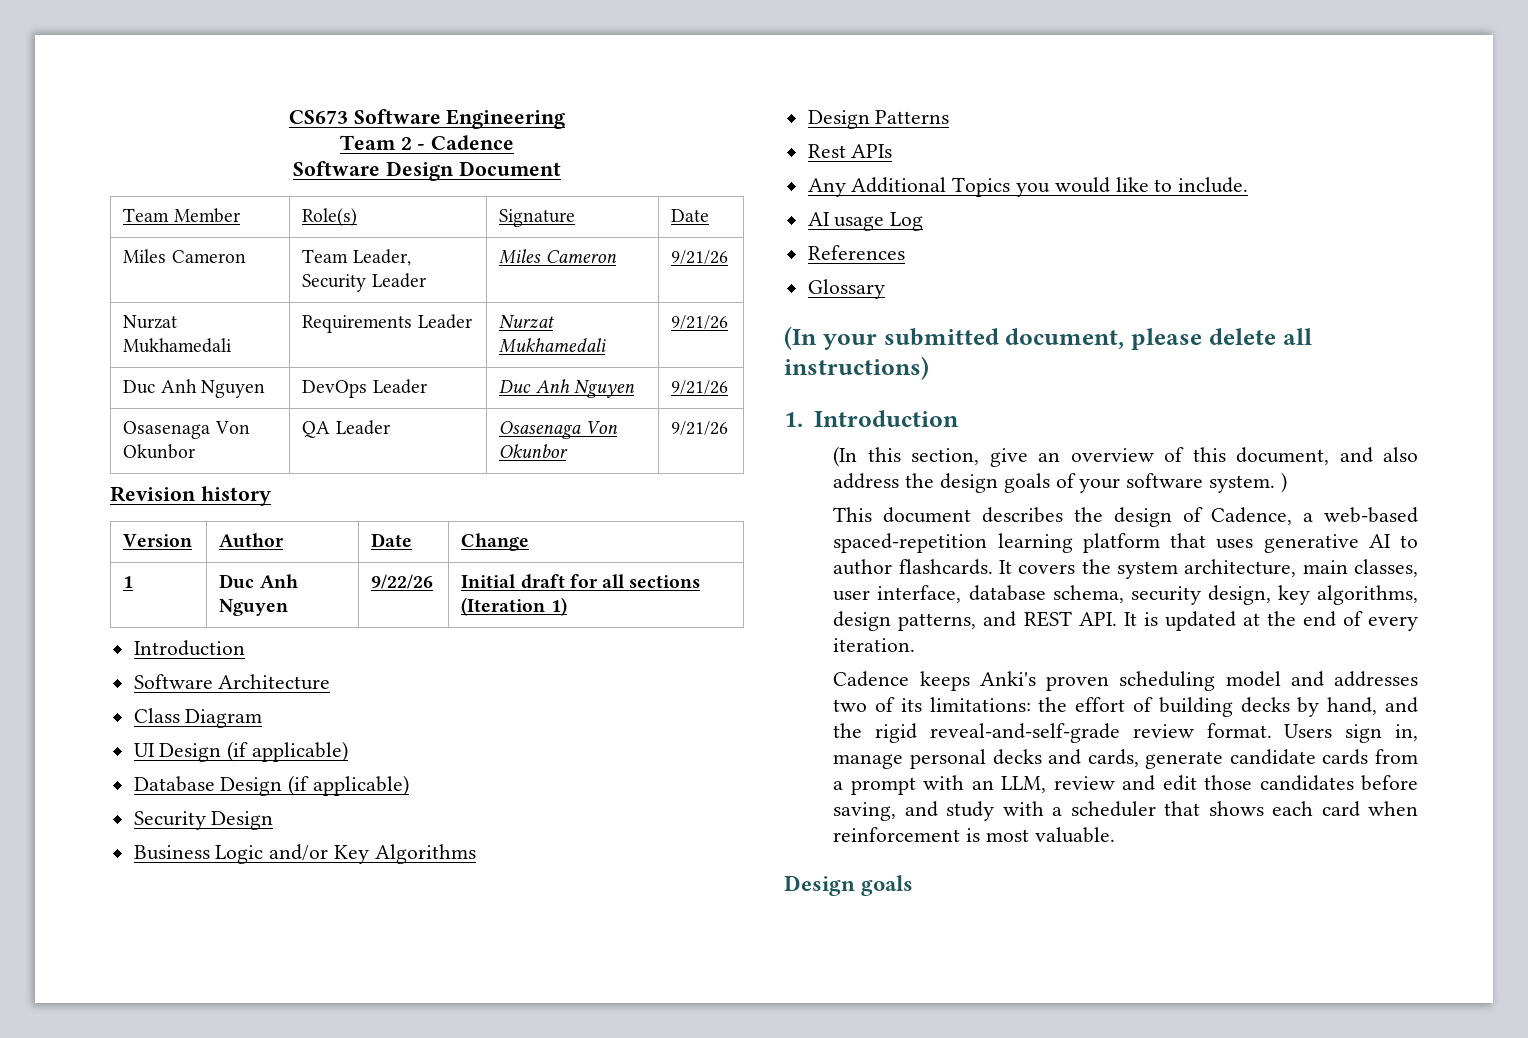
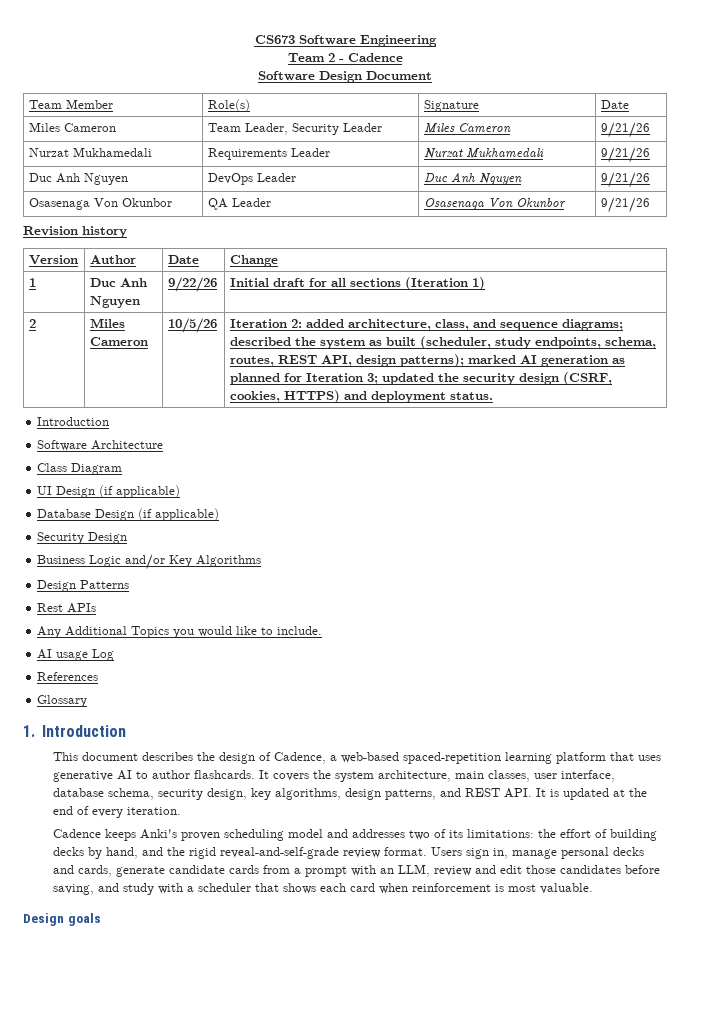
+ 2 | Miles Cameron | 10/5/26 | Iteration 2: added architecture, class, and sequence diagrams; described the system as built (scheduler, study endpoints, schema, routes, REST API, design patterns); marked AI generation as planned for Iteration 3; updated the security design (CSRF, cookies, HTTPS) and deployment status.
- (In your submitted document, please delete all instructions)
  1. Introduction
- (In this section, give an overview of this document, and also address the design goals of your software system. )

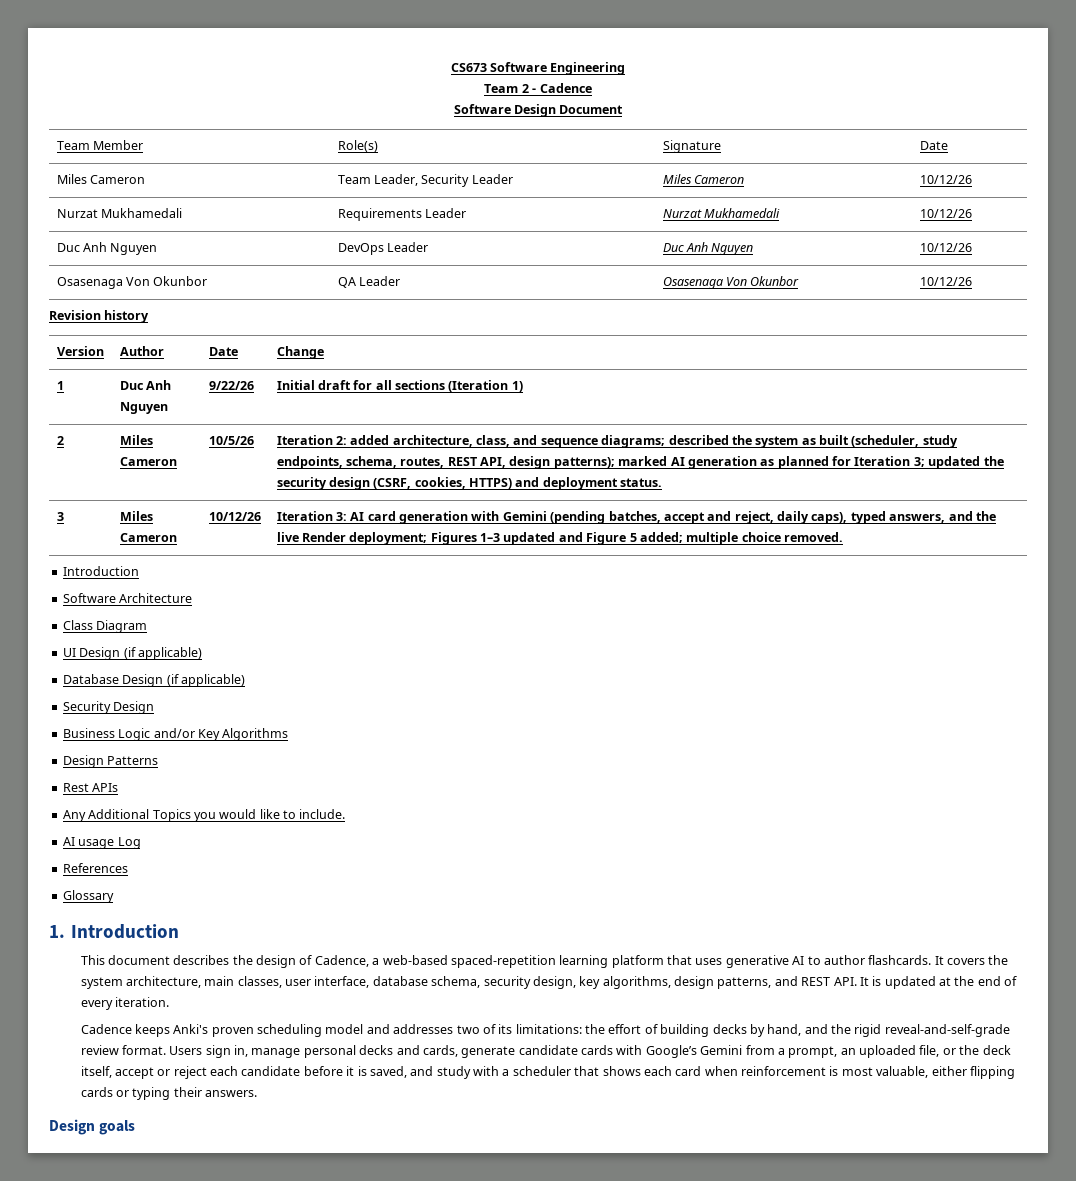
- Miles Cameron | Team Leader, Security Leader | Miles Cameron | 9/21/26
+ Miles Cameron | Team Leader, Security Leader | Miles Cameron | 10/12/26
- Nurzat Mukhamedali | Requirements Leader | Nurzat Mukhamedali | 9/21/26
+ Nurzat Mukhamedali | Requirements Leader | Nurzat Mukhamedali | 10/12/26
- Duc Anh Nguyen | DevOps Leader | Duc Anh Nguyen | 9/21/26
+ Duc Anh Nguyen | DevOps Leader | Duc Anh Nguyen | 10/12/26
- Osasenaga Von Okunbor | QA Leader | Osasenaga Von Okunbor | 9/21/26
+ Osasenaga Von Okunbor | QA Leader | Osasenaga Von Okunbor | 10/12/26
+ 3 | Miles Cameron | 10/12/26 | Iteration 3: AI card generation with Gemini (pending batches, accept and reject, daily caps), typed answers, and the live Render deployment; Figures 1–3 updated and Figure 5 added; multiple choice removed.
- Users sign in, manage personal decks and cards, generate candidate cards from a prompt with an LLM, review and edit those candidates before saving, and study with a scheduler that shows each card when reinforcement is most valuable.
+ Users sign in, manage personal decks and cards, generate candidate cards with Google’s Gemini from a prompt, an uploaded file, or the deck itself, accept or reject each candidate before it is saved, and study with a scheduler that shows each card when reinforcement is most valuable, either flipping cards or typing their answers.

